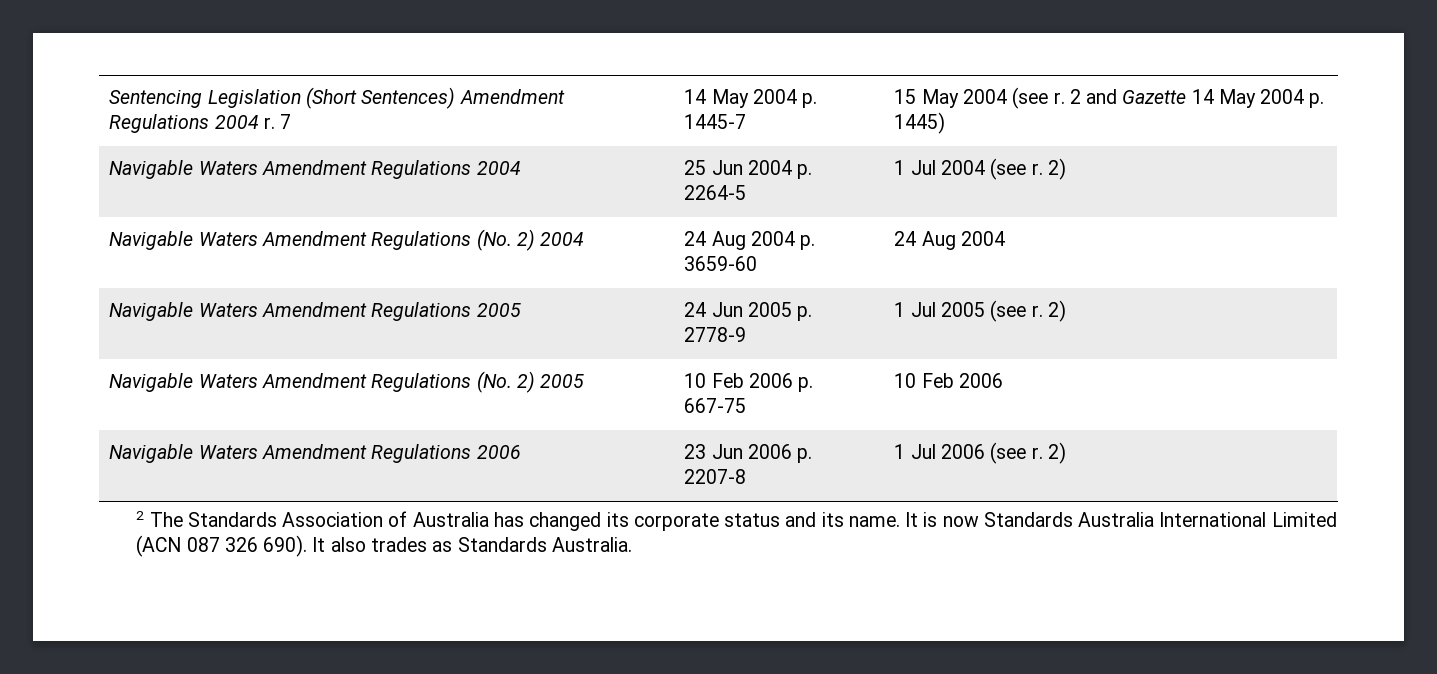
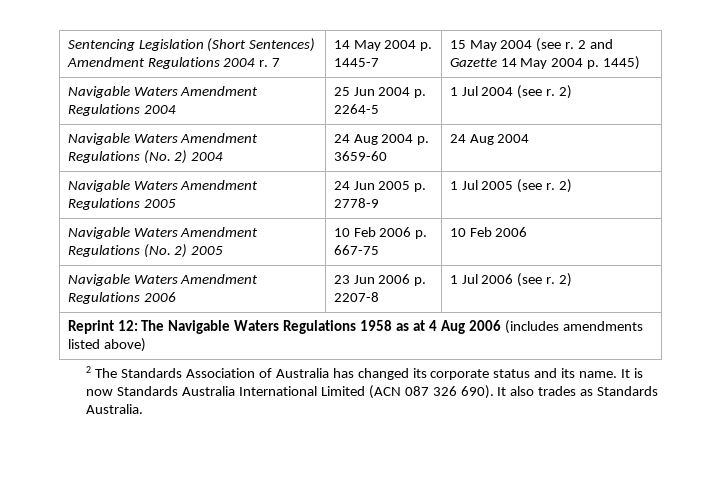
+ Reprint 12: The Navigable Waters Regulations 1958 as at 4 Aug 2006 (includes amendments listed above)

